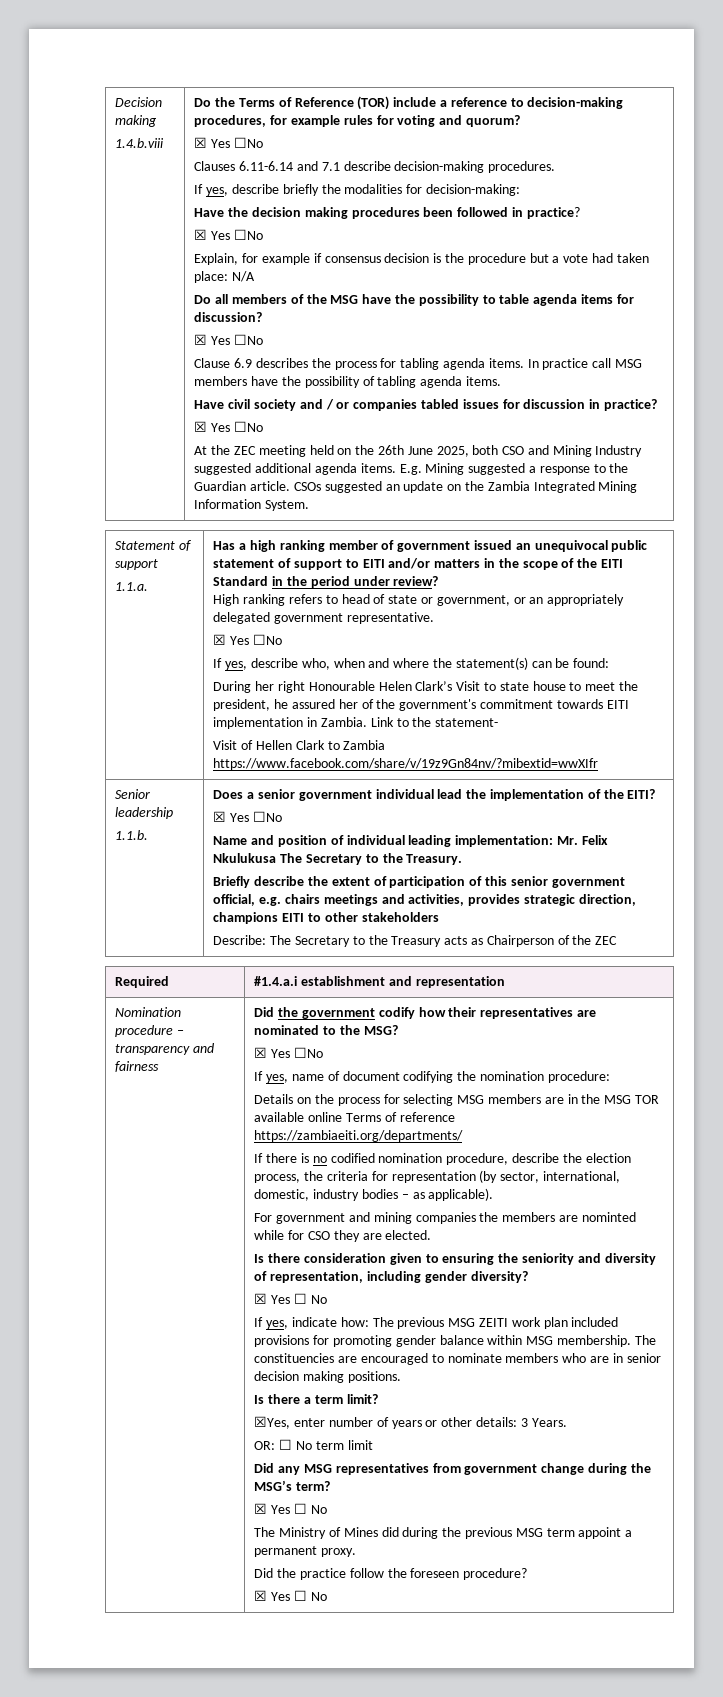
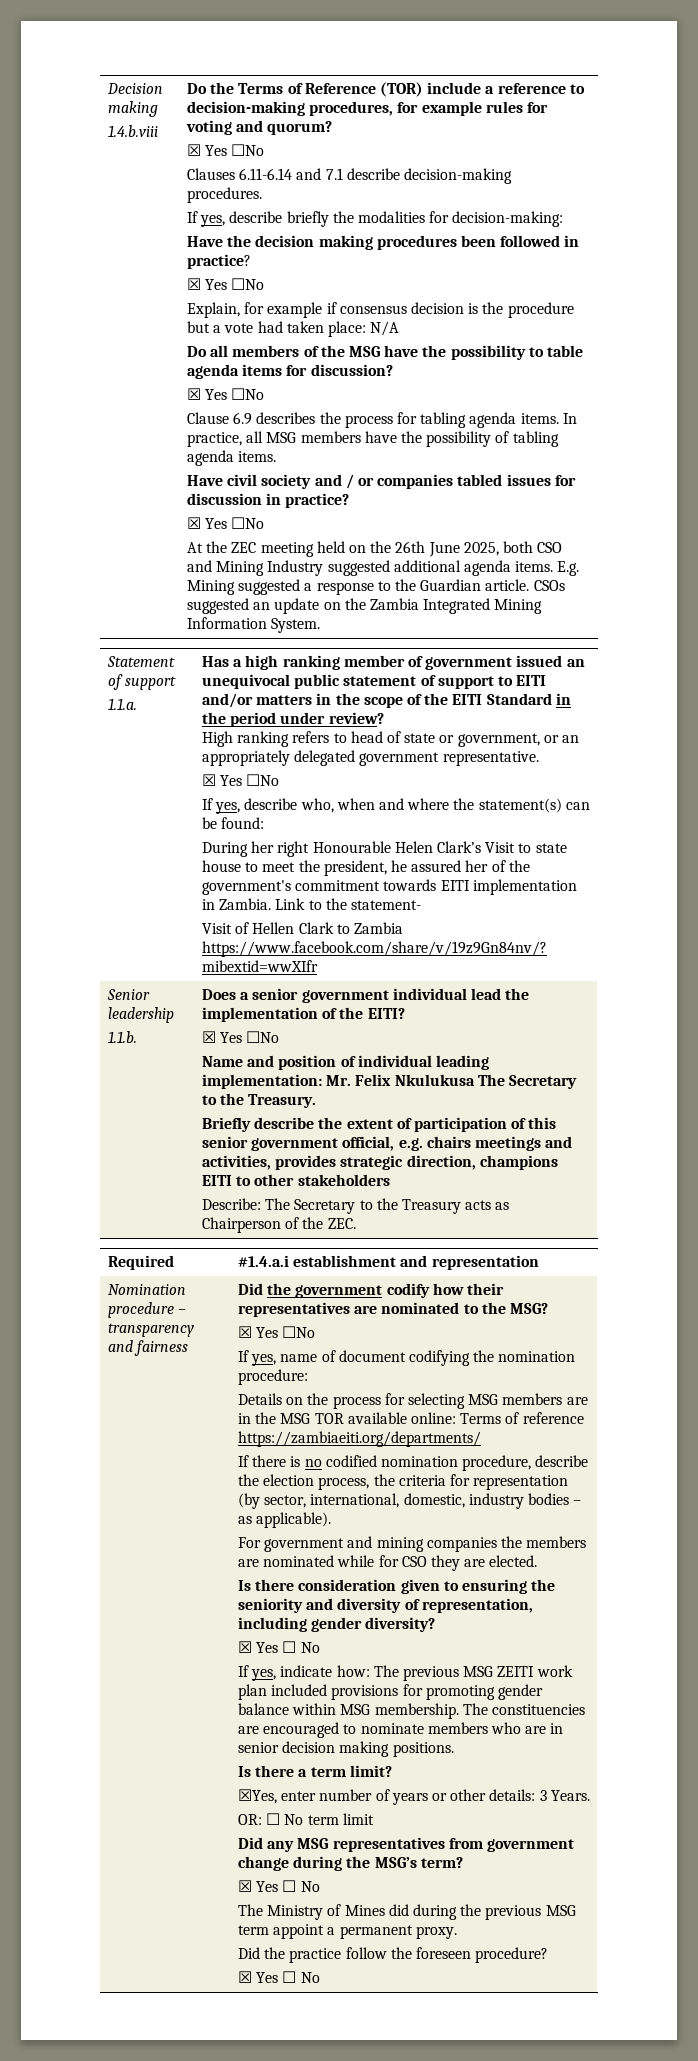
- In practice call MSG members have the possibility of tabling agenda items.
+ In practice, all MSG members have the possibility of tabling agenda items.
- Describe: The Secretary to the Treasury acts as Chairperson of the ZEC
+ Describe: The Secretary to the Treasury acts as Chairperson of the ZEC.
- Details on the process for selecting MSG members are in the MSG TOR available online Terms of reference https://zambiaeiti.org/departments/
+ Details on the process for selecting MSG members are in the MSG TOR available online: Terms of reference https://zambiaeiti.org/departments/
- For government and mining companies the members are nominted while for CSO they are elected.
+ For government and mining companies the members are nominated while for CSO they are elected.

